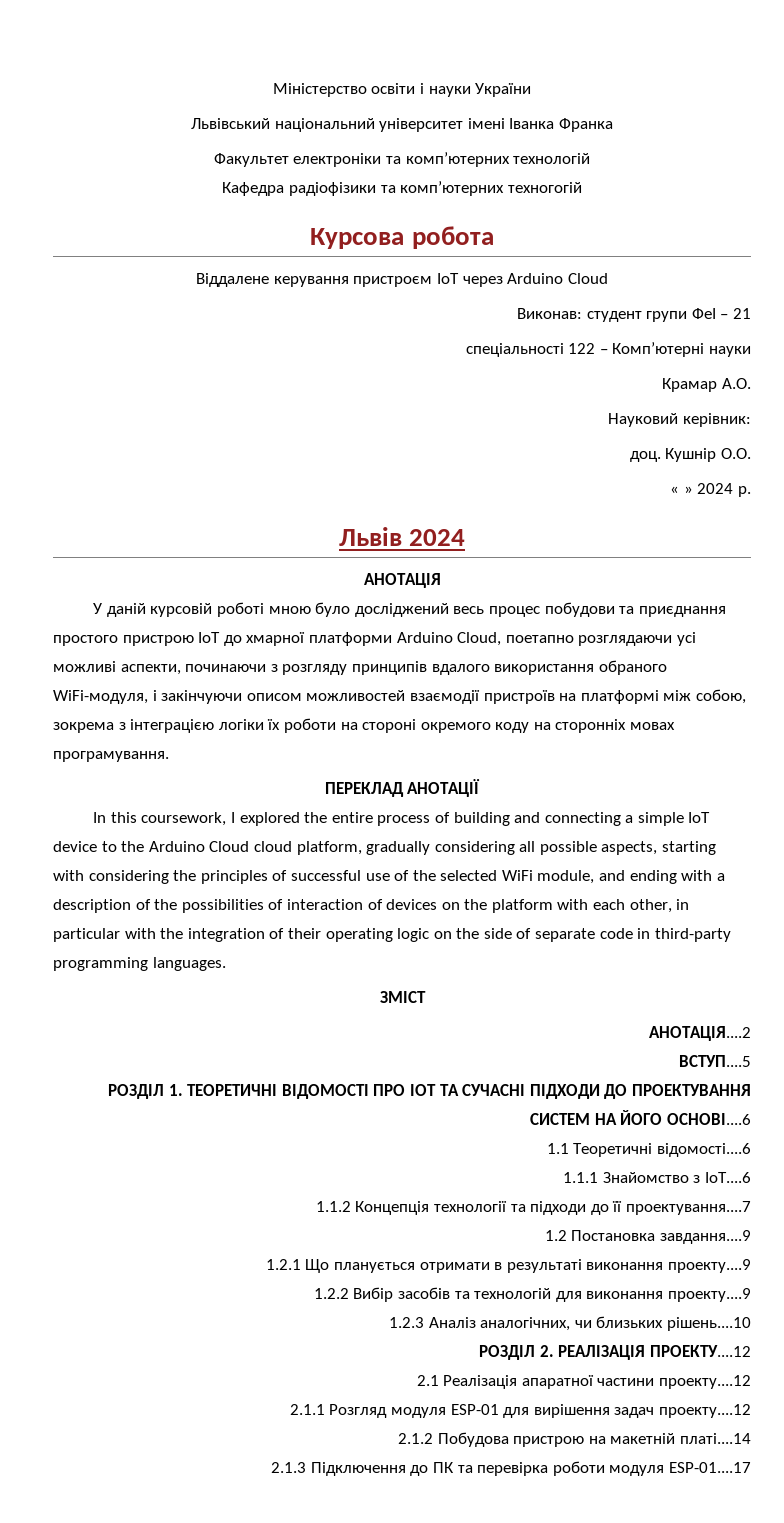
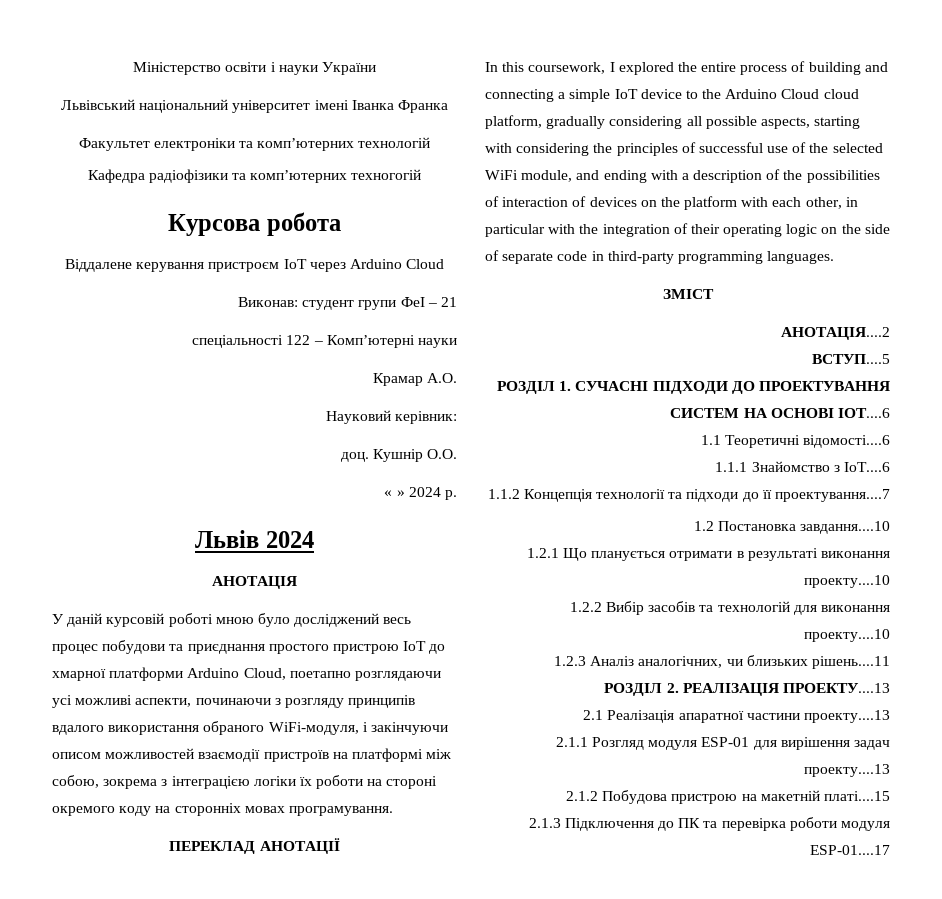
- РОЗДІЛ 1. ТЕОРЕТИЧНІ ВІДОМОСТІ ПРО IOT ТА СУЧАСНІ ПІДХОДИ ДО ПРОЕКТУВАННЯ СИСТЕМ НА ЙОГО ОСНОВІ....6
+ РОЗДІЛ 1. СУЧАСНІ ПІДХОДИ ДО ПРОЕКТУВАННЯ СИСТЕМ НА ОСНОВІ IOT....6
- 1.2 Постановка завдання....9
+ 1.2 Постановка завдання....10
- 1.2.1 Що планується отримати в результаті виконання проекту....9
+ 1.2.1 Що планується отримати в результаті виконання проекту....10
- 1.2.2 Вибір засобів та технологій для виконання проекту....9
+ 1.2.2 Вибір засобів та технологій для виконання проекту....10
- 1.2.3 Аналіз аналогічних, чи близьких рішень....10
+ 1.2.3 Аналіз аналогічних, чи близьких рішень....11
- РОЗДІЛ 2. РЕАЛІЗАЦІЯ ПРОЕКТУ....12
+ РОЗДІЛ 2. РЕАЛІЗАЦІЯ ПРОЕКТУ....13
- 2.1 Реалізація апаратної частини проекту....12
+ 2.1 Реалізація апаратної частини проекту....13
- 2.1.1 Розгляд модуля ESP-01 для вирішення задач проекту....12
+ 2.1.1 Розгляд модуля ESP-01 для вирішення задач проекту....13
- 2.1.2 Побудова пристрою на макетній платі....14
+ 2.1.2 Побудова пристрою на макетній платі....15

